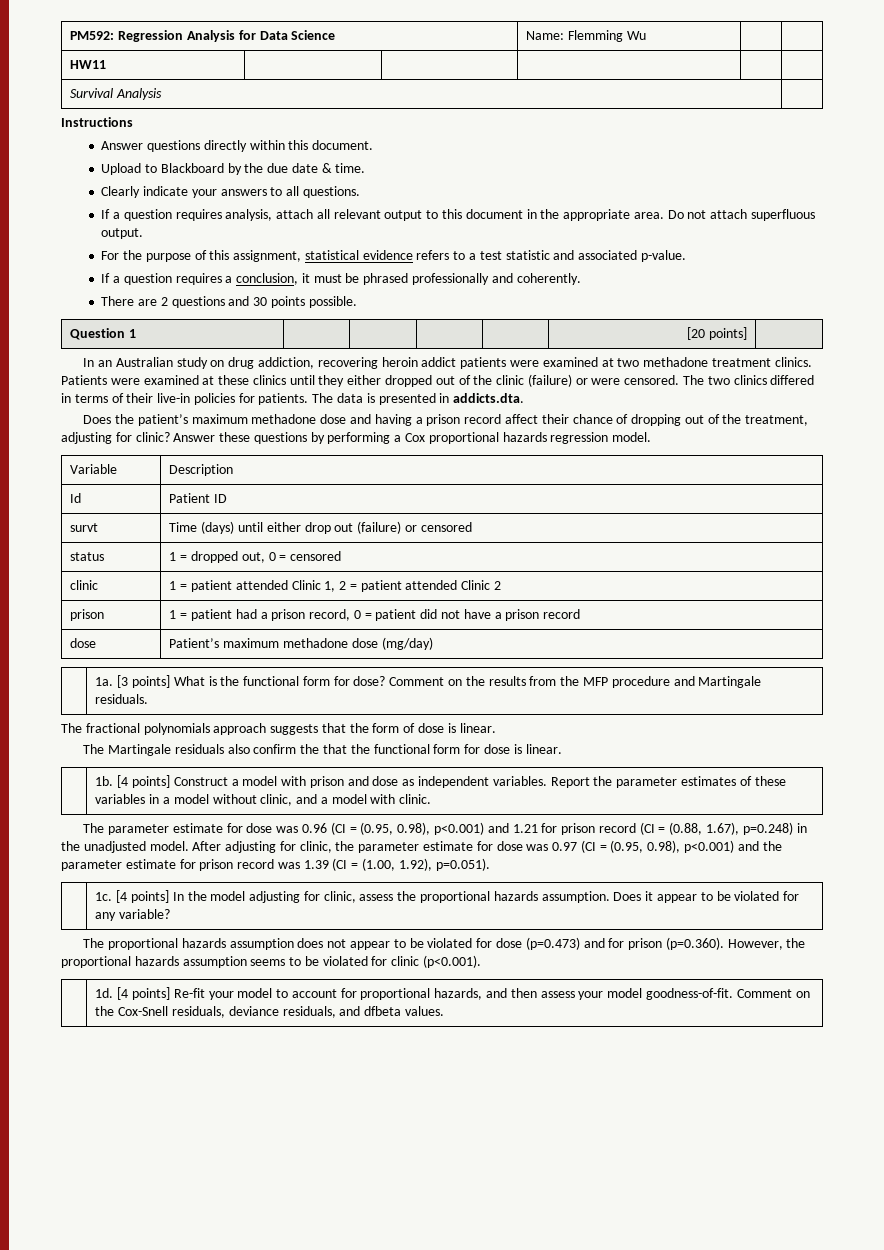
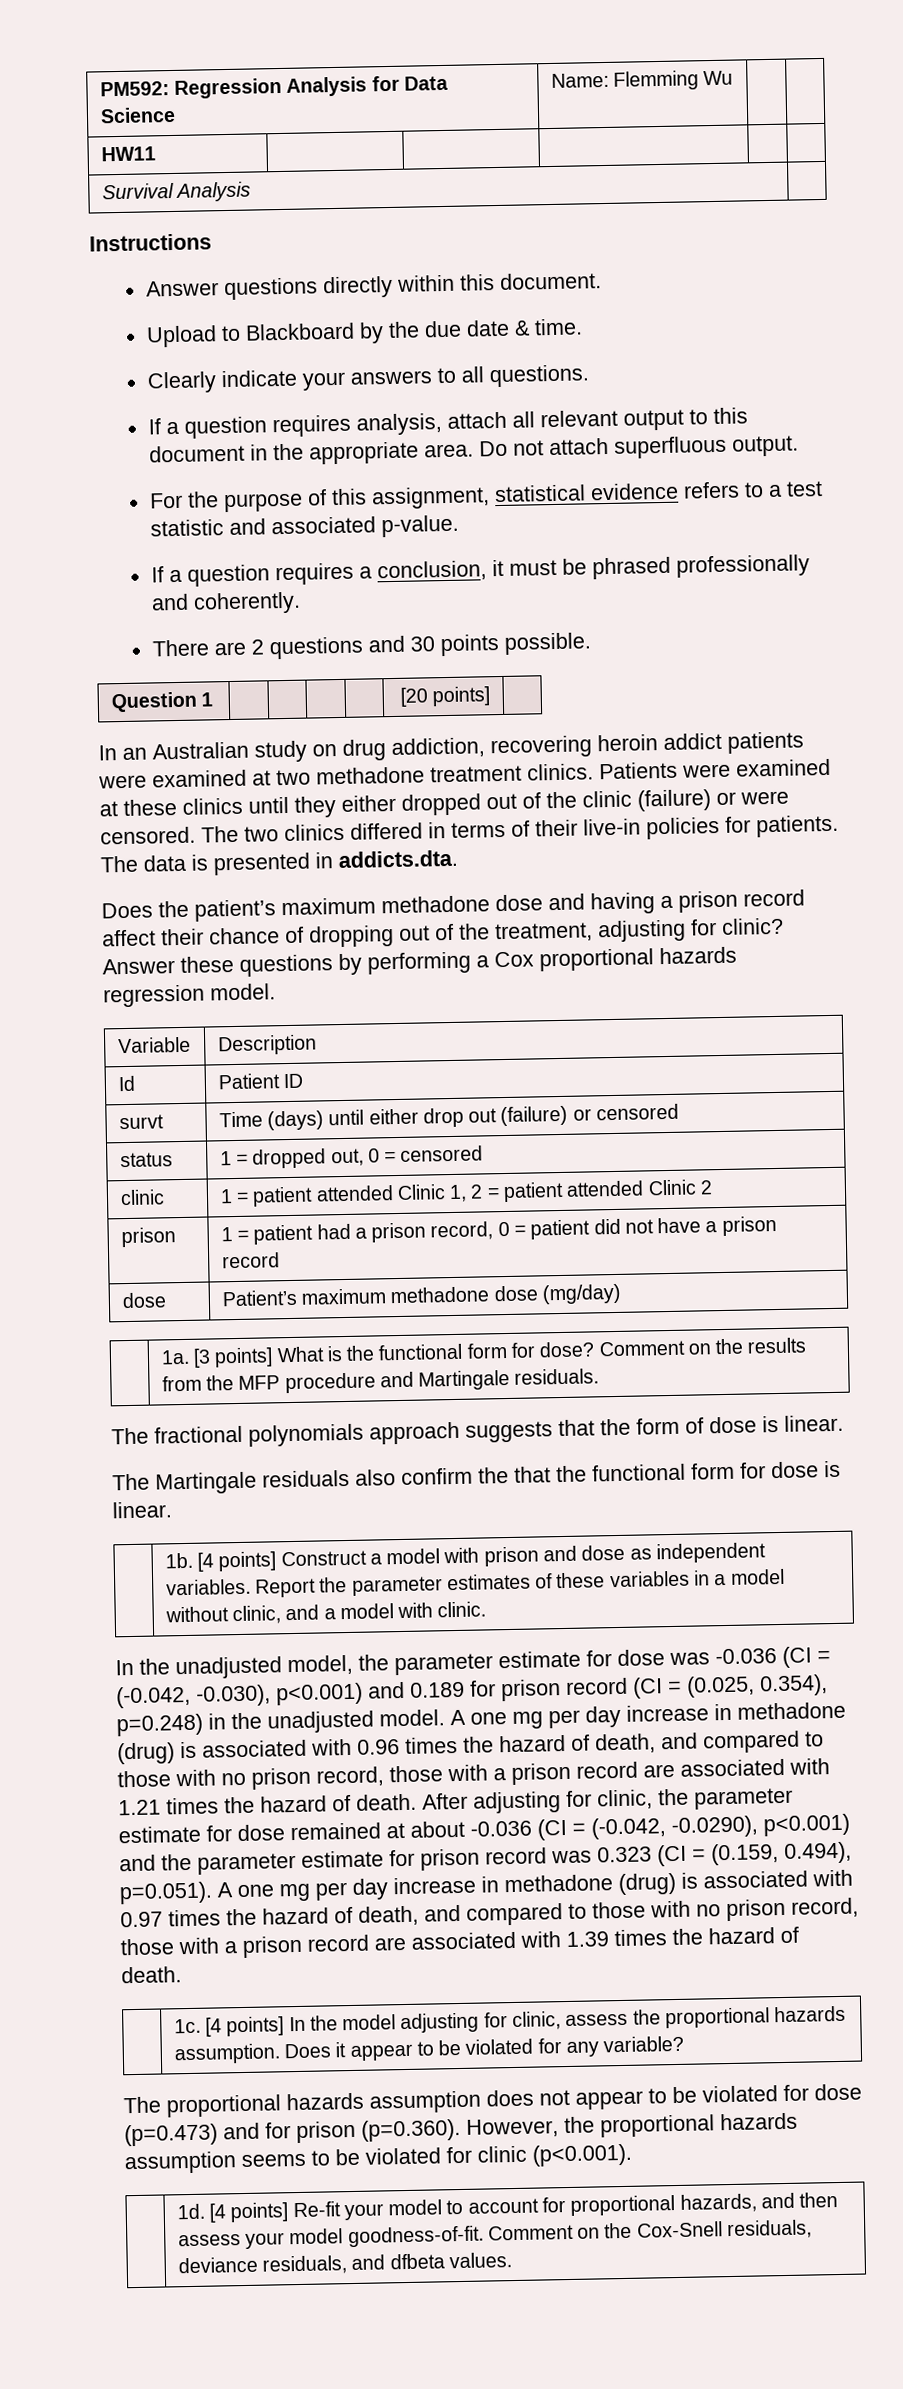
- The parameter estimate for dose was 0.96 (CI = (0.95, 0.98), p<0.001) and 1.21 for prison record (CI = (0.88, 1.67), p=0.248) in the unadjusted model.
+ In the unadjusted model, the parameter estimate for dose was -0.036 (CI = (-0.042, -0.030), p<0.001) and 0.189 for prison record (CI = (0.025, 0.354), p=0.248) in the unadjusted model.
+ A one mg per day increase in methadone (drug) is associated with 0.96 times the hazard of death, and compared to those with no prison record, those with a prison record are associated with 1.21 times the hazard of death.
- After adjusting for clinic, the parameter estimate for dose was 0.97 (CI = (0.95, 0.98), p<0.001) and the parameter estimate for prison record was 1.39 (CI = (1.00, 1.92), p=0.051).
+ After adjusting for clinic, the parameter estimate for dose remained at about -0.036 (CI = (-0.042, -0.0290), p<0.001) and the parameter estimate for prison record was 0.323 (CI = (0.159, 0.494), p=0.051). A one mg per day increase in methadone (drug) is associated with 0.97 times the hazard of death, and compared to those with no prison record, those with a prison record are associated with 1.39 times the hazard of death.

